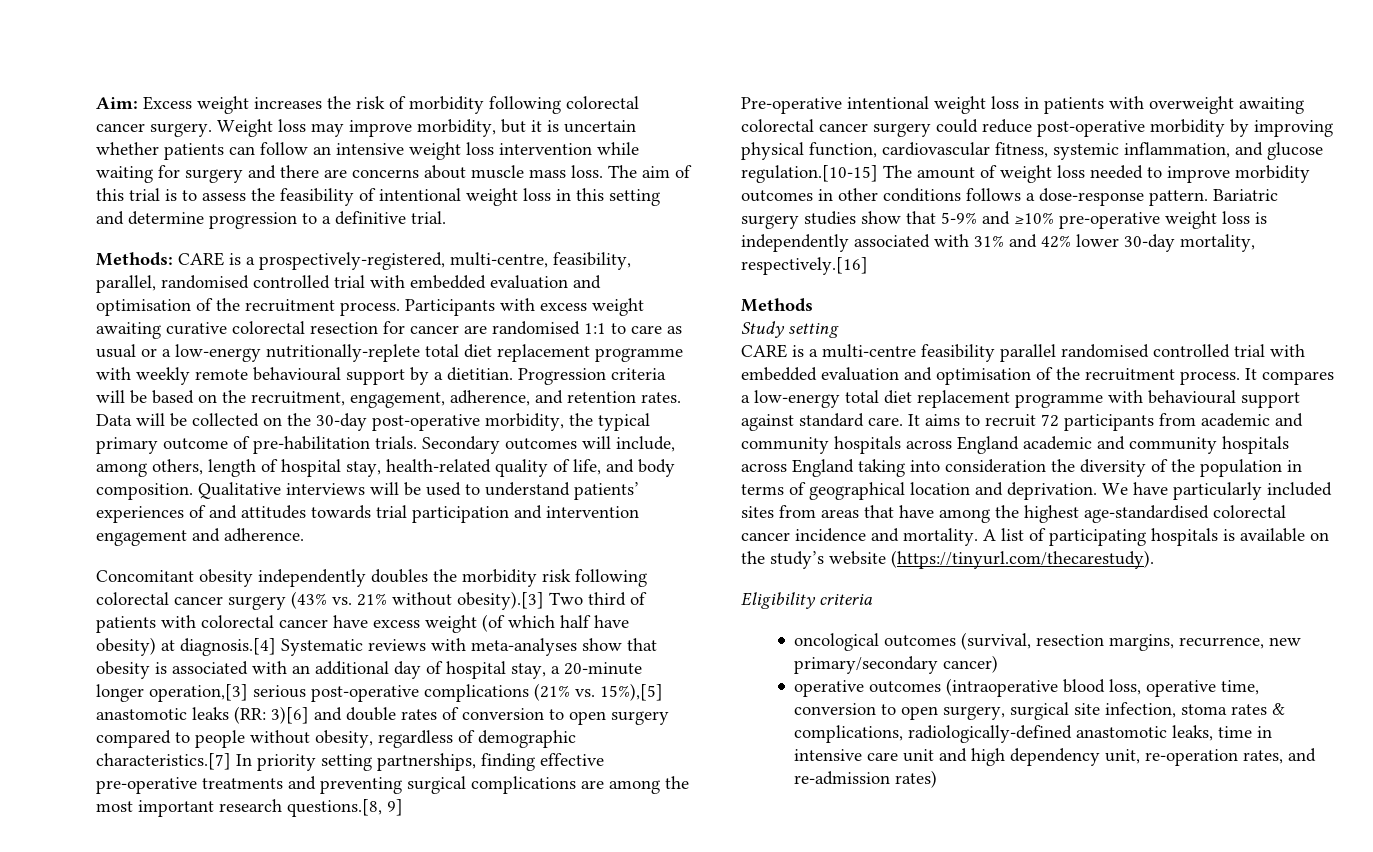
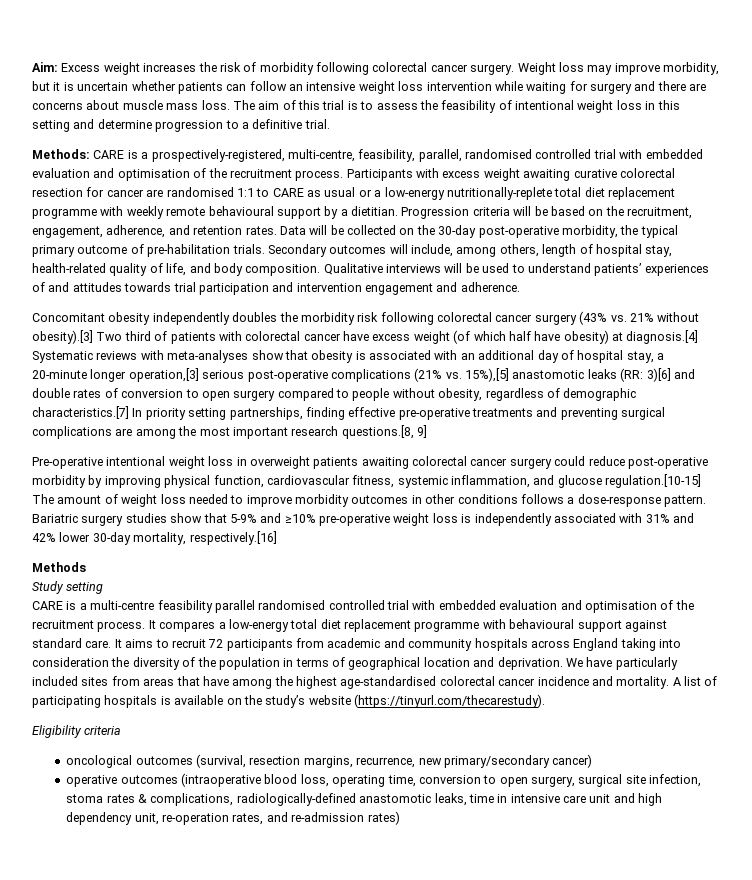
- Participants with excess weight awaiting curative colorectal resection for cancer are randomised 1:1 to care as usual or a low-energy nutritionally-replete total diet replacement programme with weekly remote behavioural support by a dietitian.
+ Participants with excess weight awaiting curative colorectal resection for cancer are randomised 1:1 to CARE as usual or a low-energy nutritionally-replete total diet replacement programme with weekly remote behavioural support by a dietitian.
- Pre-operative intentional weight loss in patients with overweight awaiting colorectal cancer surgery could reduce post-operative morbidity by improving physical function, cardiovascular fitness, systemic inflammation, and glucose regulation.[10-15] The amount of weight loss needed to improve morbidity outcomes in other conditions follows a dose-response pattern.
+ Pre-operative intentional weight loss in overweight patients awaiting colorectal cancer surgery could reduce post-operative morbidity by improving physical function, cardiovascular fitness, systemic inflammation, and glucose regulation.[10-15] The amount of weight loss needed to improve morbidity outcomes in other conditions follows a dose-response pattern.
- It aims to recruit 72 participants from academic and community hospitals across England academic and community hospitals across England taking into consideration the diversity of the population in terms of geographical location and deprivation.
+ It aims to recruit 72 participants from academic and community hospitals across England taking into consideration the diversity of the population in terms of geographical location and deprivation.
- operative outcomes (intraoperative blood loss, operative time, conversion to open surgery, surgical site infection, stoma rates & complications, radiologically-defined anastomotic leaks, time in intensive care unit and high dependency unit, re-operation rates, and re-admission rates)
+ operative outcomes (intraoperative blood loss, operating time, conversion to open surgery, surgical site infection, stoma rates & complications, radiologically-defined anastomotic leaks, time in intensive care unit and high dependency unit, re-operation rates, and re-admission rates)

